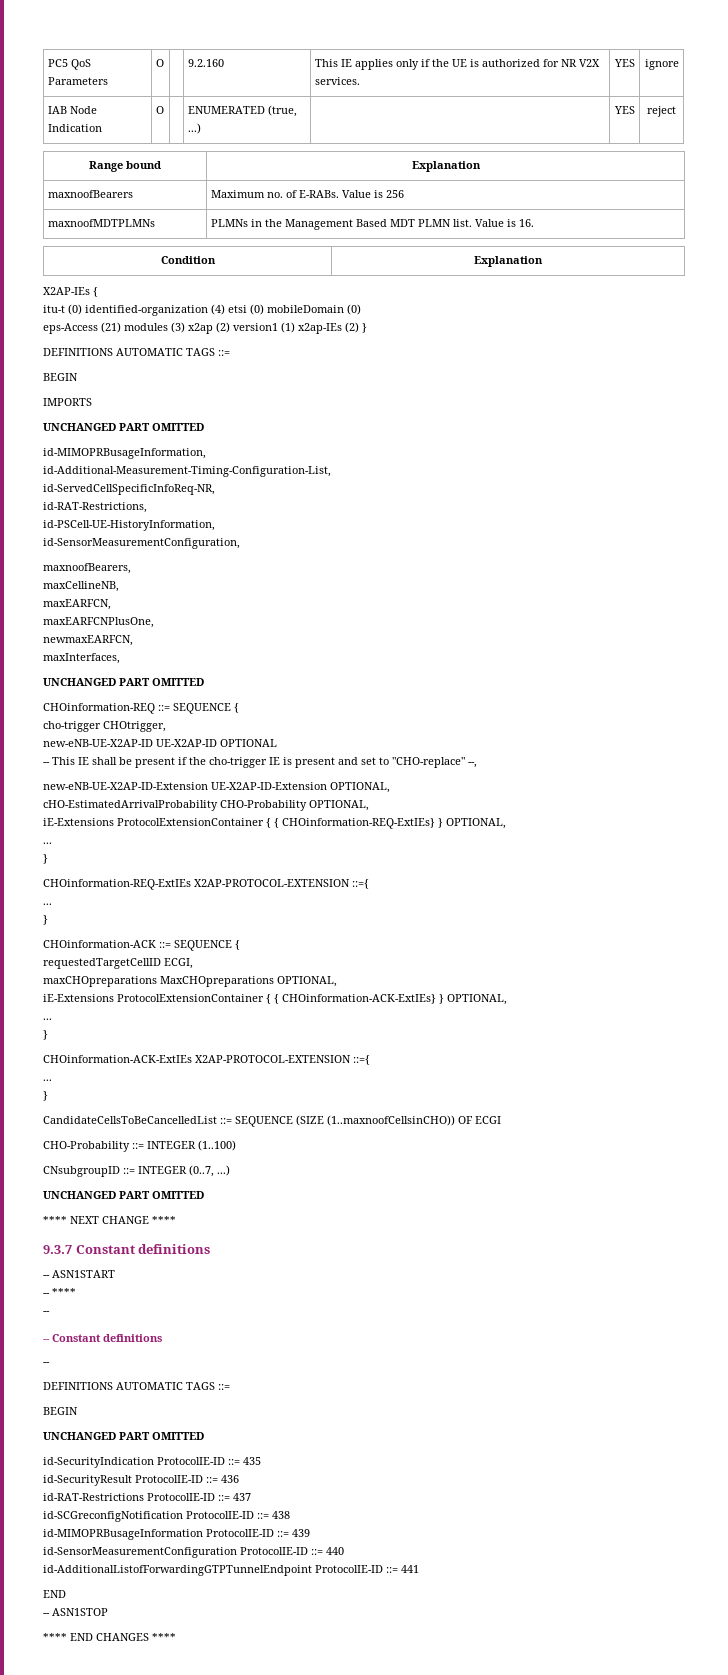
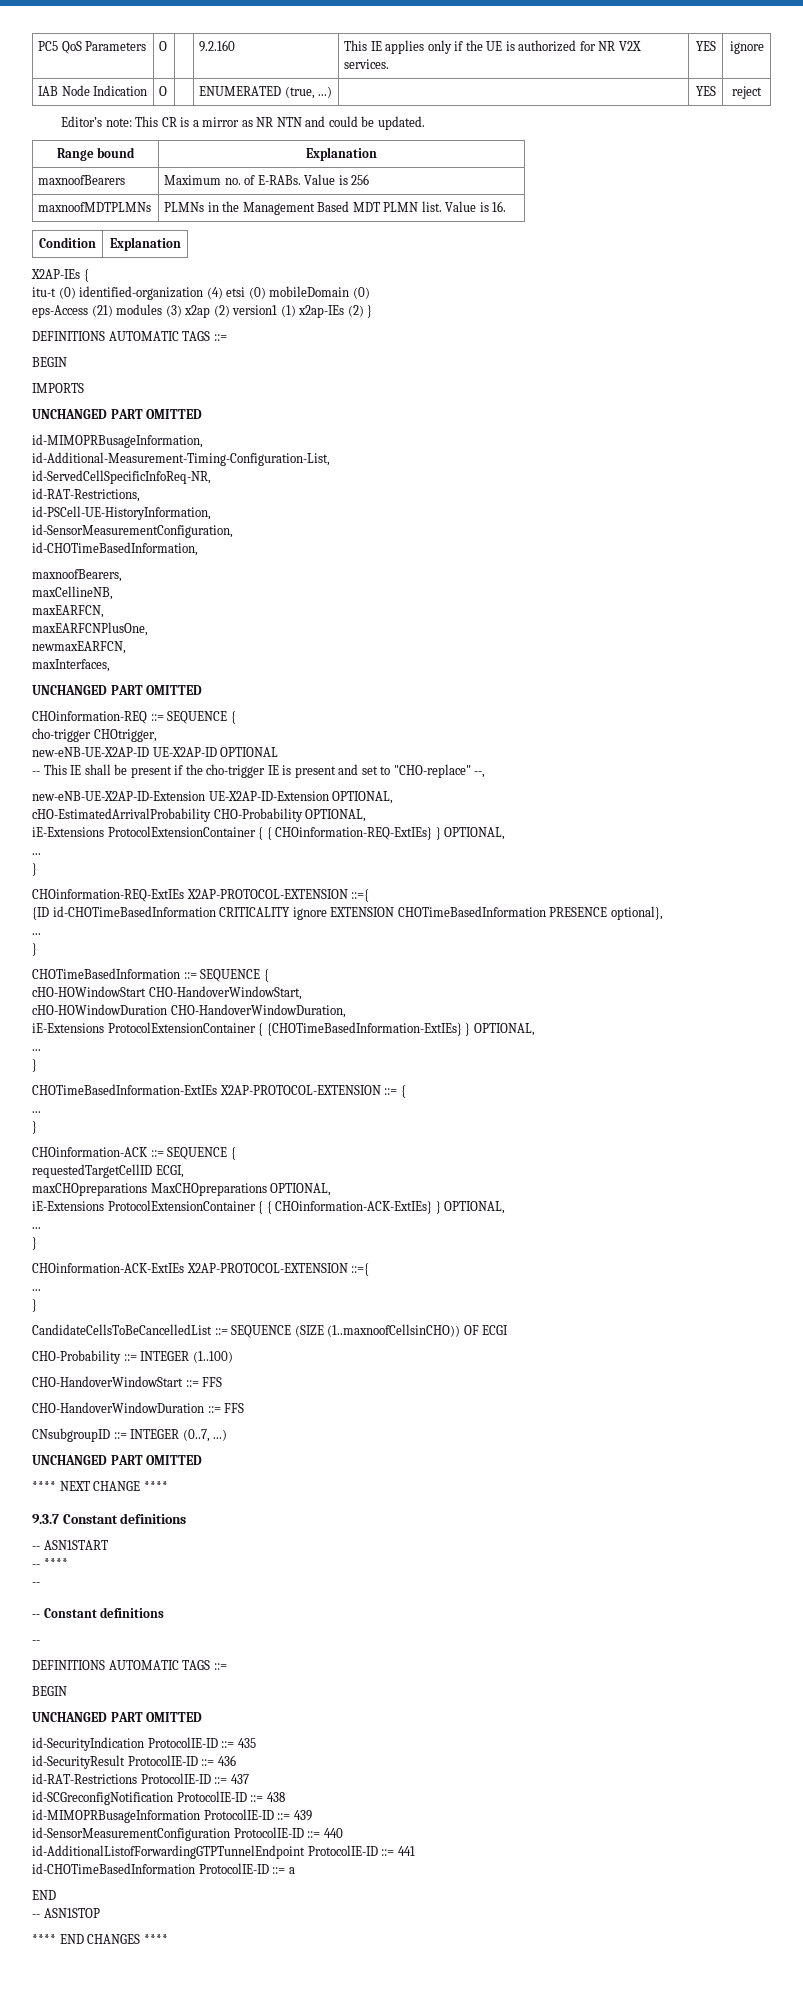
+ Editor’s note: This CR is a mirror as NR NTN and could be updated.
+ id-CHOTimeBasedInformation,
+ {ID id-CHOTimeBasedInformation CRITICALITY ignore EXTENSION CHOTimeBasedInformation PRESENCE optional},
+ ...
+ }
+ CHOTimeBasedInformation ::= SEQUENCE {
+ cHO-HOWindowStart CHO-HandoverWindowStart,
+ cHO-HOWindowDuration CHO-HandoverWindowDuration,
+ iE-Extensions ProtocolExtensionContainer { {CHOTimeBasedInformation-ExtIEs} } OPTIONAL,
+ ...
+ }
+ CHOTimeBasedInformation-ExtIEs X2AP-PROTOCOL-EXTENSION ::= {
+ CHO-HandoverWindowStart ::= FFS
+ CHO-HandoverWindowDuration ::= FFS
+ id-CHOTimeBasedInformation ProtocolIE-ID ::= a

